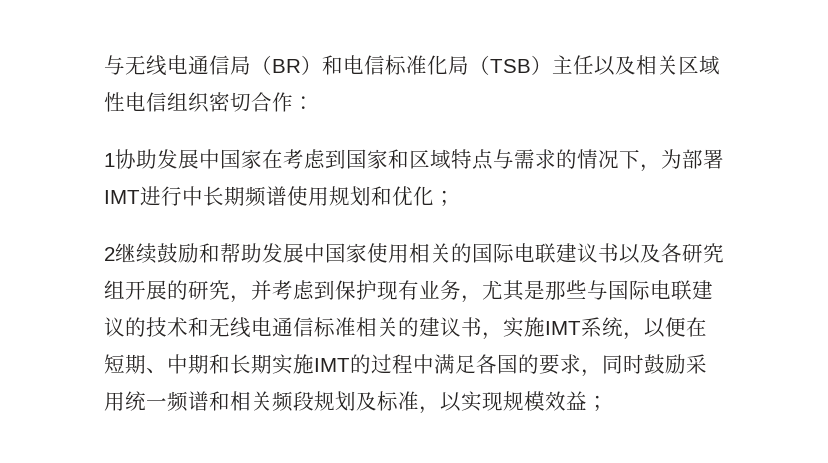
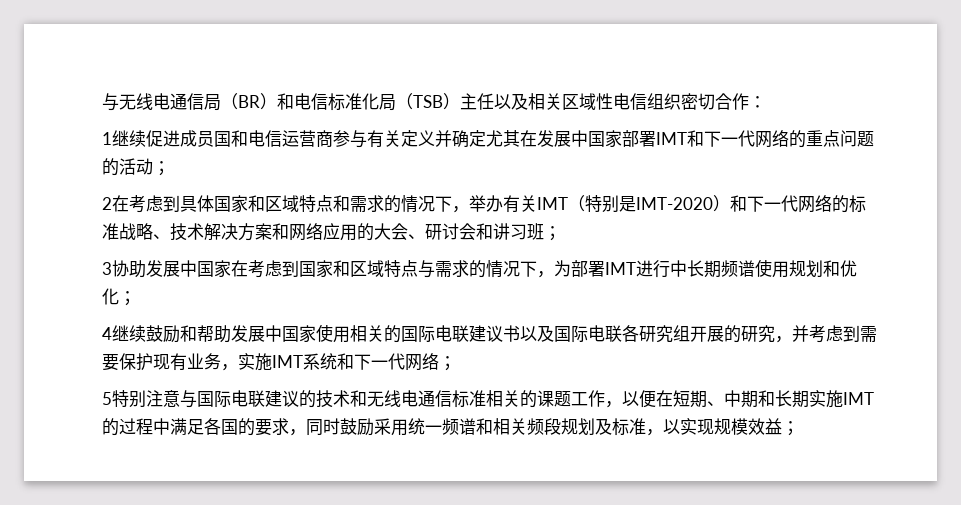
- 1协助发展中国家在考虑到国家和区域特点与需求的情况下，为部署IMT进行中长期频谱使用规划和优化；
+ 1继续促进成员国和电信运营商参与有关定义并确定尤其在发展中国家部署IMT和下一代网络的重点问题的活动；
+ 2在考虑到具体国家和区域特点和需求的情况下，举办有关IMT（特别是IMT-2020）和下一代网络的标准战略、技术解决方案和网络应用的大会、研讨会和讲习班；
+ 3协助发展中国家在考虑到国家和区域特点与需求的情况下，为部署IMT进行中长期频谱使用规划和优化；
- 2继续鼓励和帮助发展中国家使用相关的国际电联建议书以及各研究组开展的研究，并考虑到保护现有业务，尤其是那些与国际电联建议的技术和无线电通信标准相关的建议书，实施IMT系统，以便在短期、中期和长期实施IMT的过程中满足各国的要求，同时鼓励采用统一频谱和相关频段规划及标准，以实现规模效益；
+ 4继续鼓励和帮助发展中国家使用相关的国际电联建议书以及国际电联各研究组开展的研究，并考虑到需要保护现有业务，实施IMT系统和下一代网络；
+ 5特别注意与国际电联建议的技术和无线电通信标准相关的课题工作，以便在短期、中期和长期实施IMT的过程中满足各国的要求，同时鼓励采用统一频谱和相关频段规划及标准，以实现规模效益；

